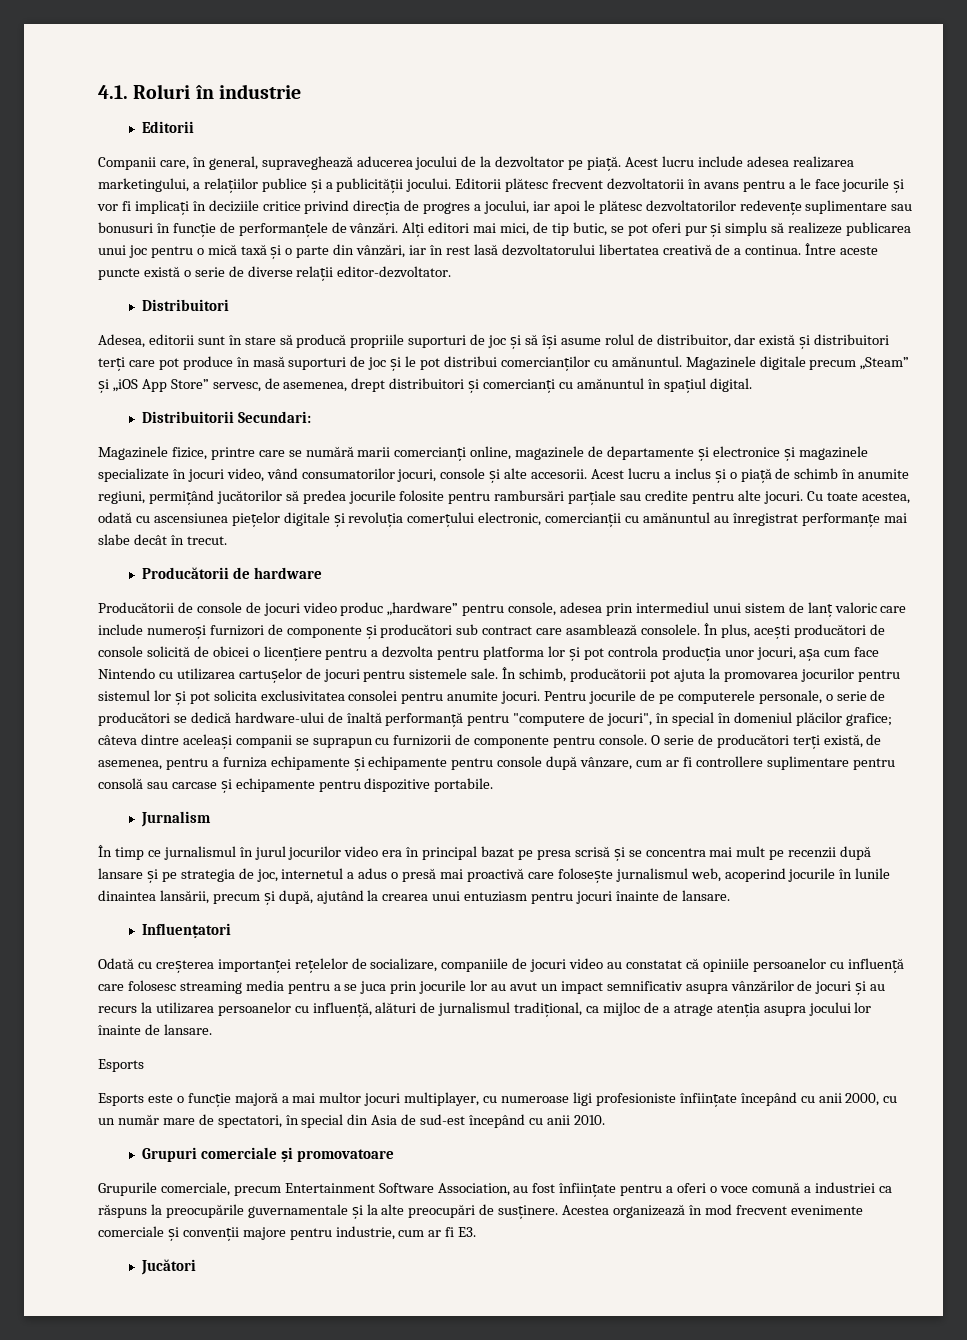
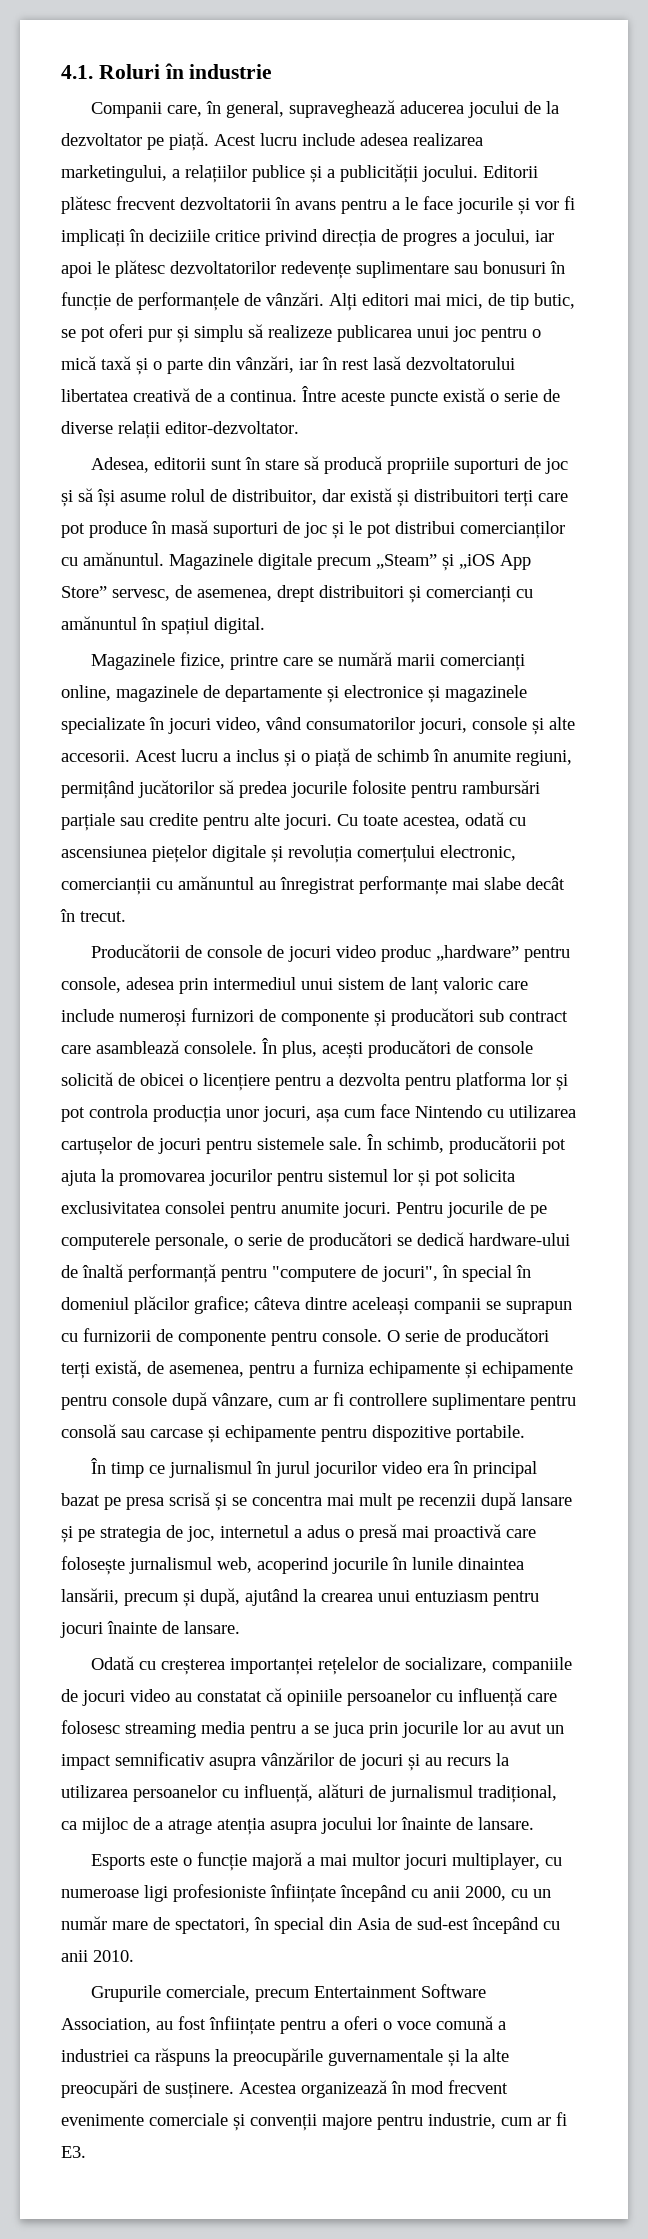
  4.1. Roluri în industrie
- Editorii
- Distribuitori
- Distribuitorii Secundari:
- Producătorii de hardware
- Jurnalism
- Influențatori
  Odată cu creșterea importanței rețelelor de socializare, companiile de jocuri video au constatat că opiniile persoanelor cu influență care folosesc streaming media pentru a se juca prin jocurile lor au avut un impact semnificativ asupra vânzărilor de jocuri și au recurs la utilizarea persoanelor cu influență, alături de jurnalismul tradițional, ca mijloc de a atrage atenția asupra jocului lor înainte de lansare.
- Esports
- Grupuri comerciale și promovatoare
- Jucători

